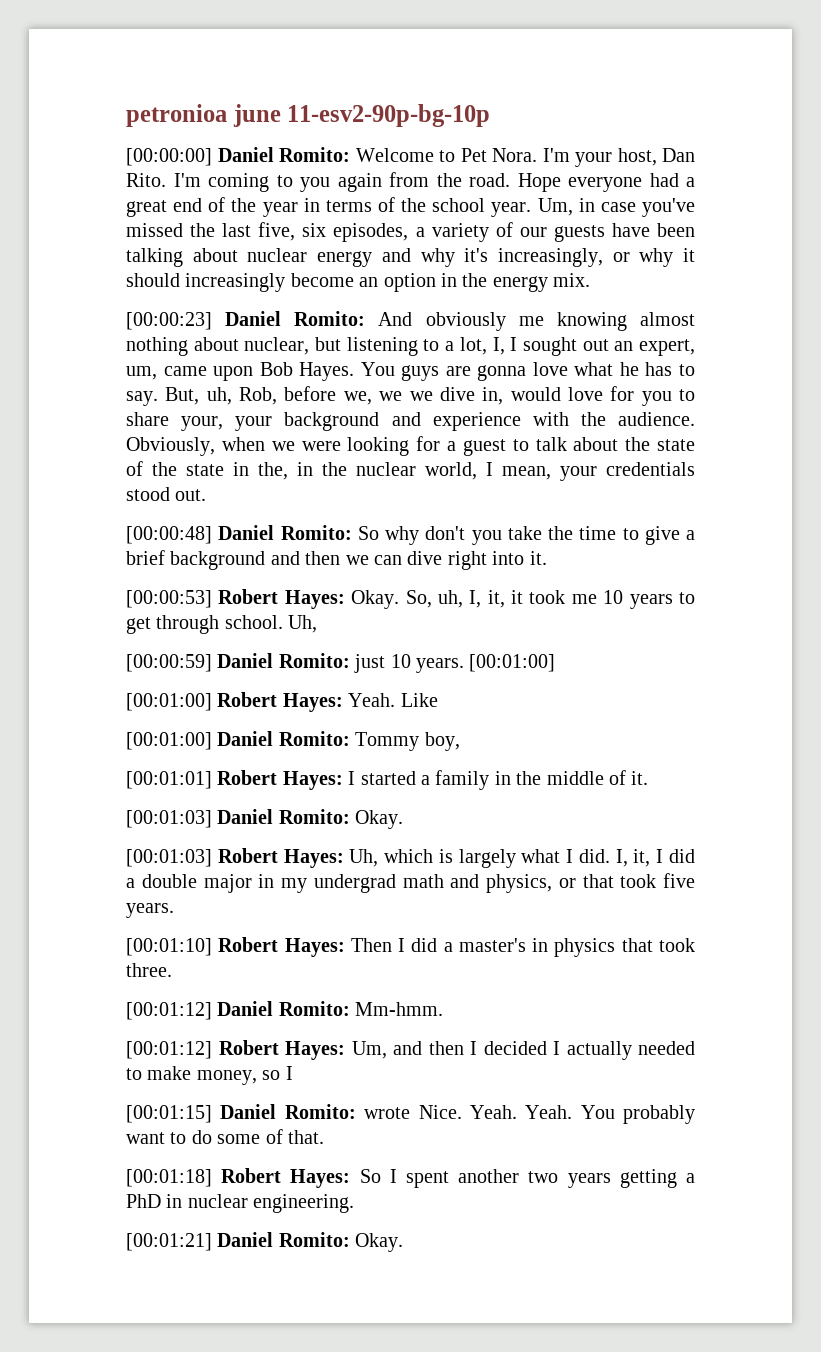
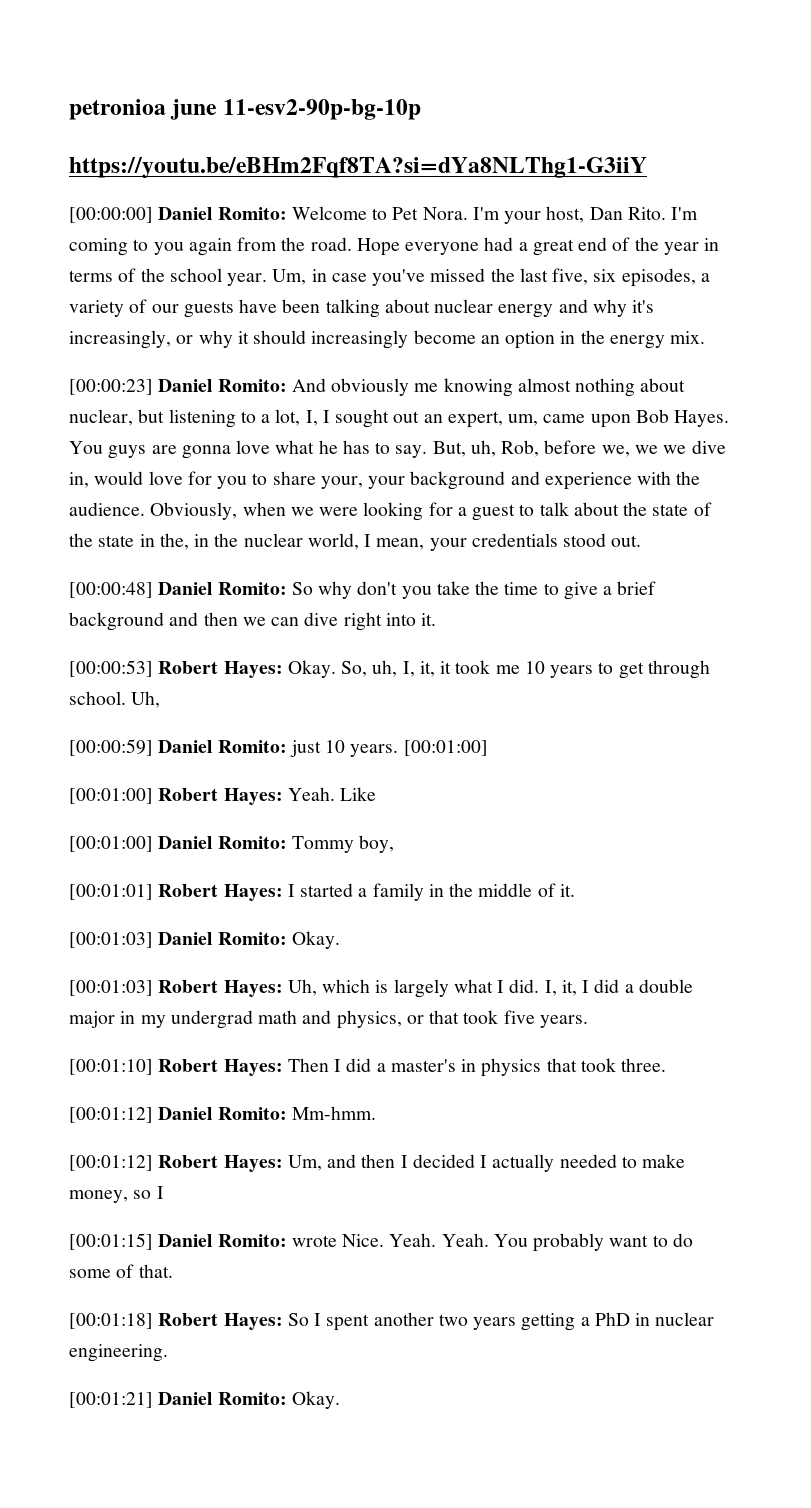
+ https://youtu.be/eBHm2Fqf8TA?si=dYa8NLThg1-G3iiY

